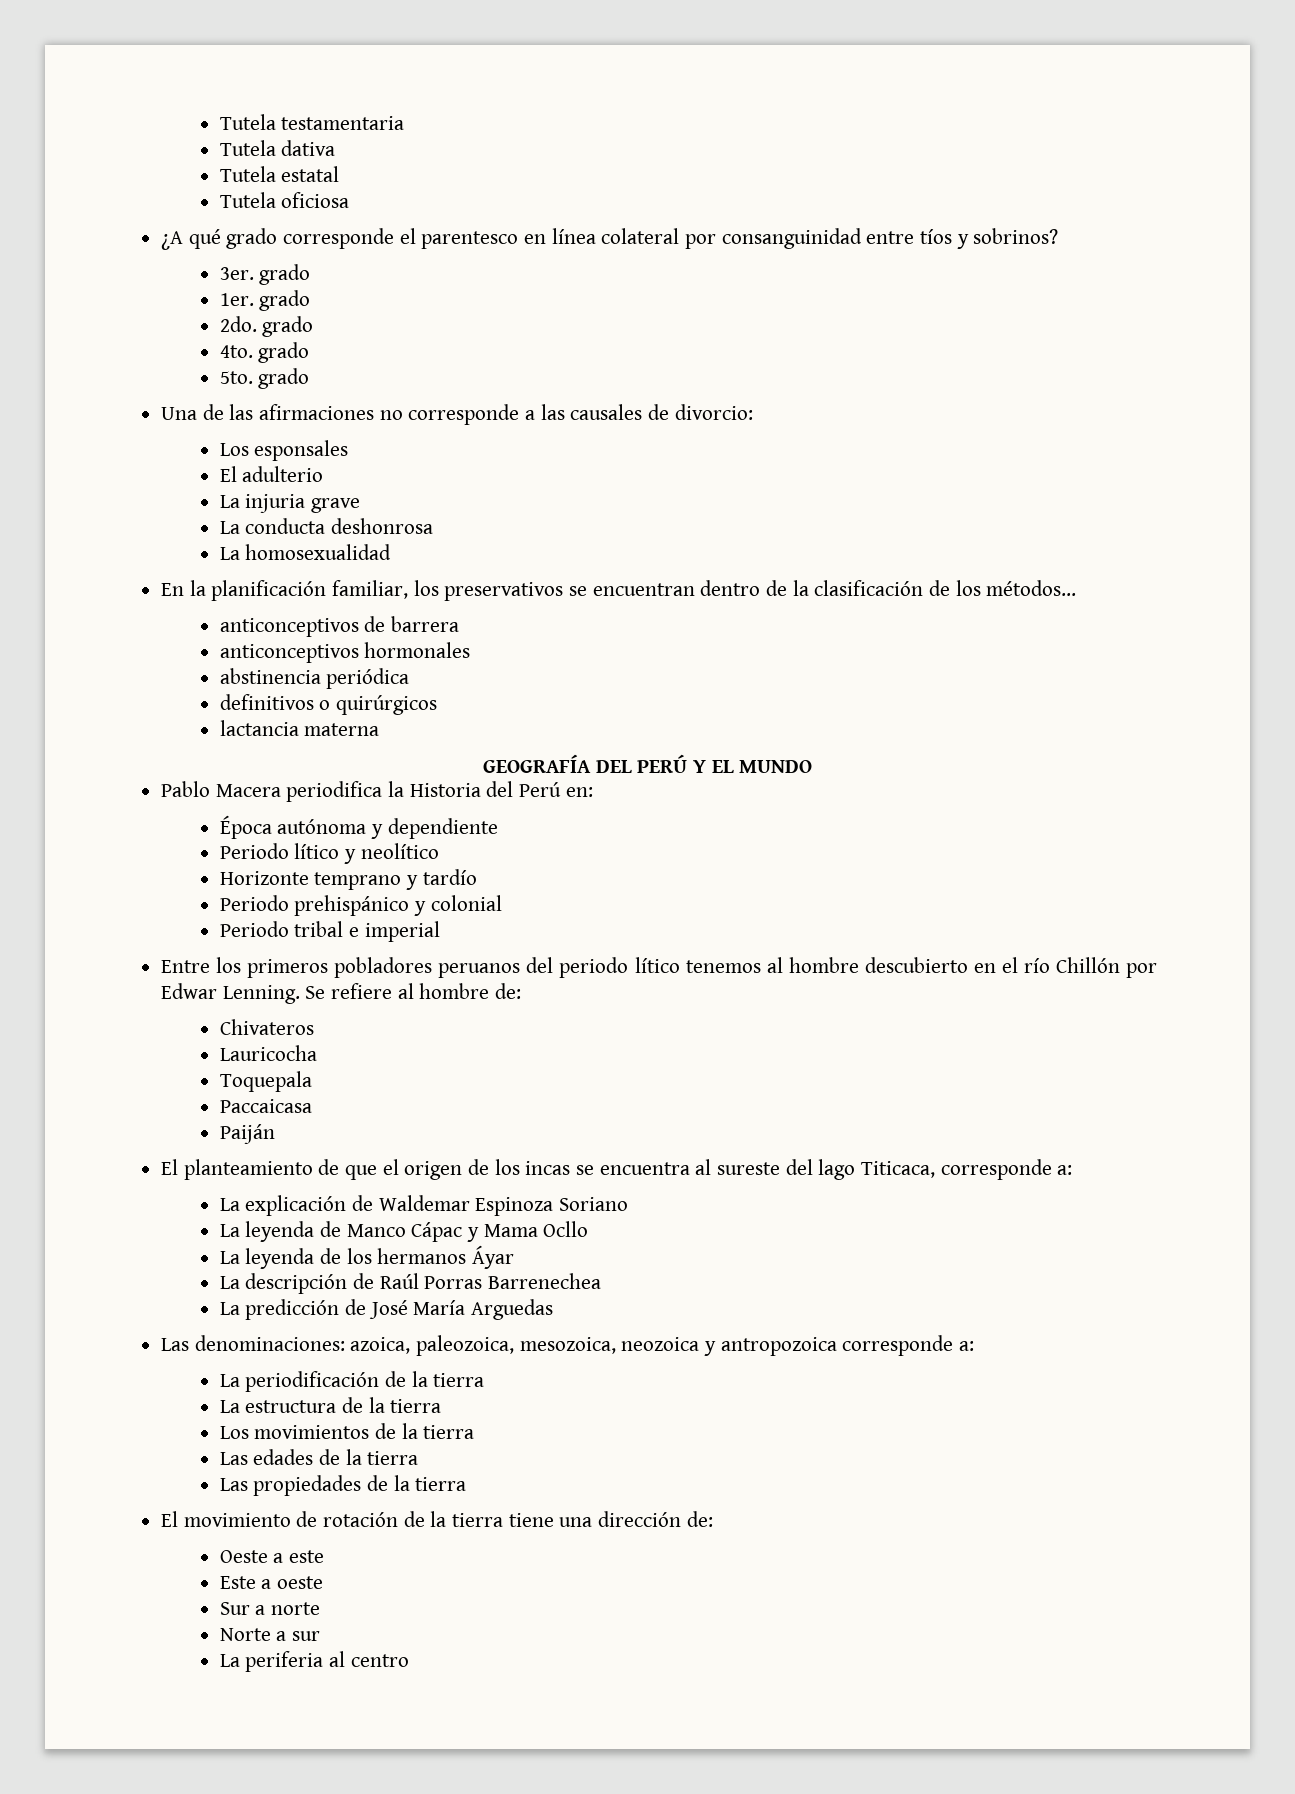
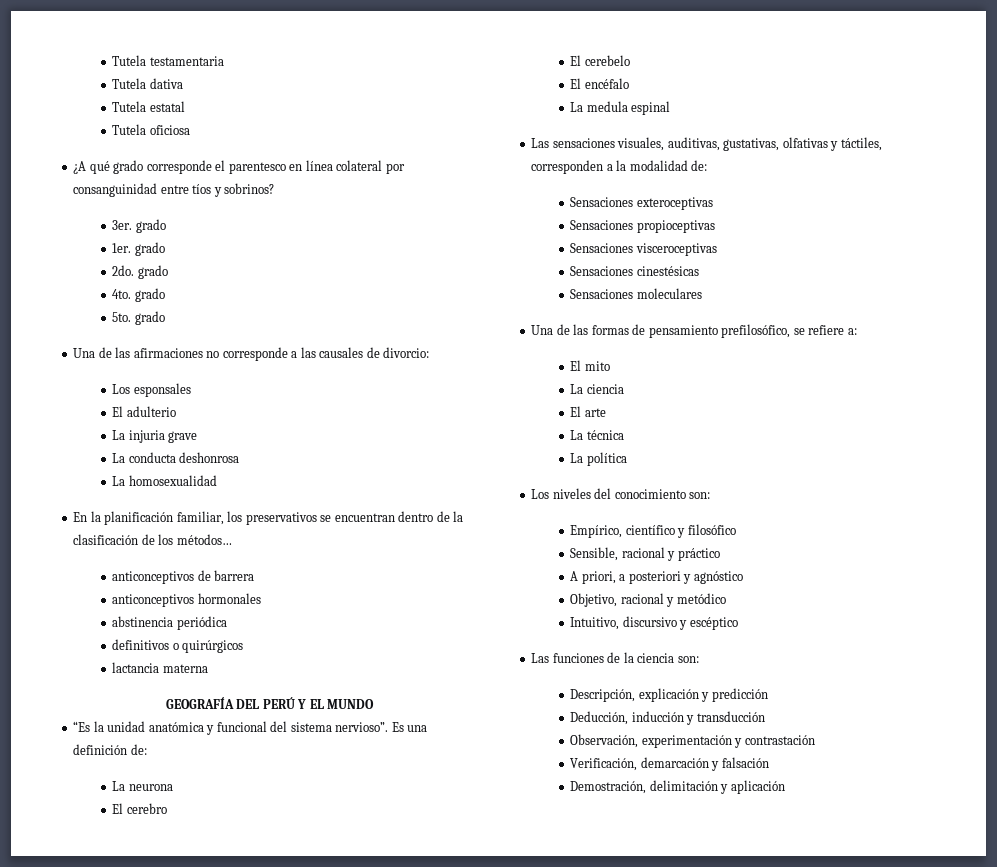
- Pablo Macera periodifica la Historia del Perú en:
- Época autónoma y dependiente
- Periodo lítico y neolítico
- Horizonte temprano y tardío
- Periodo prehispánico y colonial
- Periodo tribal e imperial
- Entre los primeros pobladores peruanos del periodo lítico tenemos al hombre descubierto en el río Chillón por Edwar Lenning. Se refiere al hombre de:
- Chivateros
- Lauricocha
- Toquepala
- Paccaicasa
- Paiján
- El planteamiento de que el origen de los incas se encuentra al sureste del lago Titicaca, corresponde a:
- La explicación de Waldemar Espinoza Soriano
- La leyenda de Manco Cápac y Mama Ocllo
- La leyenda de los hermanos Áyar
- La descripción de Raúl Porras Barrenechea
- La predicción de José María Arguedas
- Las denominaciones: azoica, paleozoica, mesozoica, neozoica y antropozoica corresponde a:
- La periodificación de la tierra
- La estructura de la tierra
- Los movimientos de la tierra
- Las edades de la tierra
- Las propiedades de la tierra
- El movimiento de rotación de la tierra tiene una dirección de:
- Oeste a este
- Este a oeste
- Sur a norte
- Norte a sur
- La periferia al centro
+ “Es la unidad anatómica y funcional del sistema nervioso”. Es una definición de:
+ La neurona
+ El cerebro
+ El cerebelo
+ El encéfalo
+ La medula espinal
+ Las sensaciones visuales, auditivas, gustativas, olfativas y táctiles, corresponden a la modalidad de:
+ Sensaciones exteroceptivas
+ Sensaciones propioceptivas
+ Sensaciones visceroceptivas
+ Sensaciones cinestésicas
+ Sensaciones moleculares
+ Una de las formas de pensamiento prefilosófico, se refiere a:
+ El mito
+ La ciencia
+ El arte
+ La técnica
+ La política
+ Los niveles del conocimiento son:
+ Empírico, científico y filosófico
+ Sensible, racional y práctico
+ A priori, a posteriori y agnóstico
+ Objetivo, racional y metódico
+ Intuitivo, discursivo y escéptico
+ Las funciones de la ciencia son:
+ Descripción, explicación y predicción
+ Deducción, inducción y transducción
+ Observación, experimentación y contrastación
+ Verificación, demarcación y falsación
+ Demostración, delimitación y aplicación

